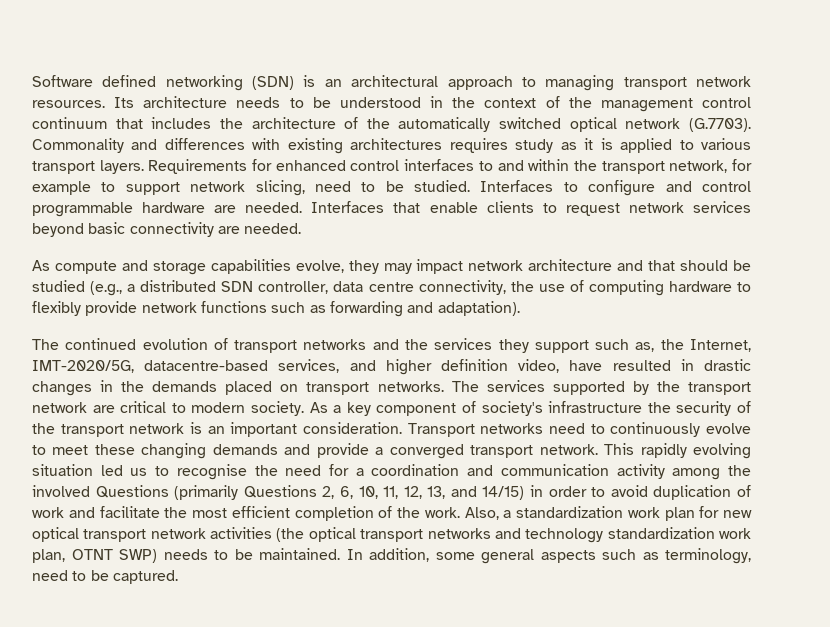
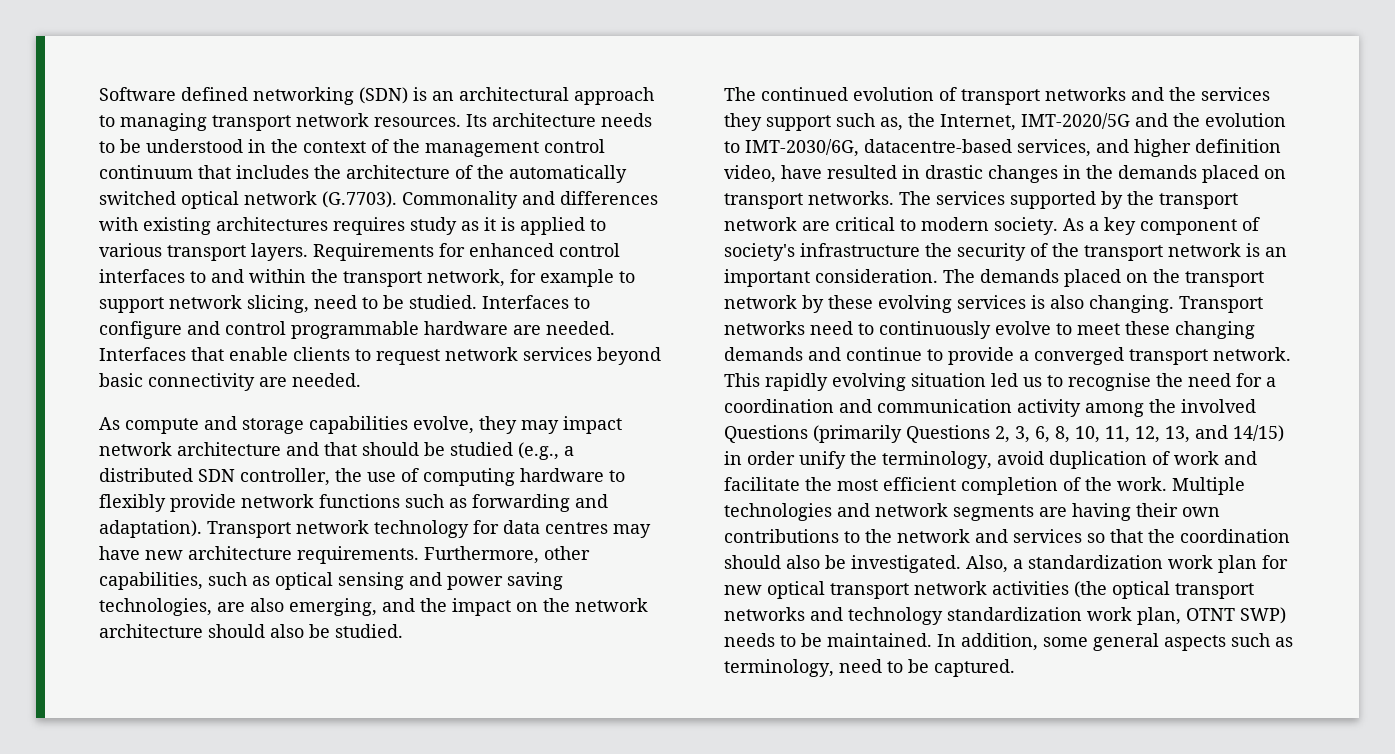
- As compute and storage capabilities evolve, they may impact network architecture and that should be studied (e.g., a distributed SDN controller, data centre connectivity, the use of computing hardware to flexibly provide network functions such as forwarding and adaptation).
+ As compute and storage capabilities evolve, they may impact network architecture and that should be studied (e.g., a distributed SDN controller, the use of computing hardware to flexibly provide network functions such as forwarding and adaptation). Transport network technology for data centres may have new architecture requirements. Furthermore, other capabilities, such as optical sensing and power saving technologies, are also emerging, and the impact on the network architecture should also be studied.
- The continued evolution of transport networks and the services they support such as, the Internet, IMT-2020/5G, datacentre-based services, and higher definition video, have resulted in drastic changes in the demands placed on transport networks.
+ The continued evolution of transport networks and the services they support such as, the Internet, IMT-2020/5G and the evolution to IMT-2030/6G, datacentre-based services, and higher definition video, have resulted in drastic changes in the demands placed on transport networks.
+ The demands placed on the transport network by these evolving services is also changing.
- Transport networks need to continuously evolve to meet these changing demands and provide a converged transport network.
+ Transport networks need to continuously evolve to meet these changing demands and continue to provide a converged transport network.
- This rapidly evolving situation led us to recognise the need for a coordination and communication activity among the involved Questions (primarily Questions 2, 6, 10, 11, 12, 13, and 14/15) in order to avoid duplication of work and facilitate the most efficient completion of the work.
+ This rapidly evolving situation led us to recognise the need for a coordination and communication activity among the involved Questions (primarily Questions 2, 3, 6, 8, 10, 11, 12, 13, and 14/15) in order unify the terminology, avoid duplication of work and facilitate the most efficient completion of the work.
+ Multiple technologies and network segments are having their own contributions to the network and services so that the coordination should also be investigated.

